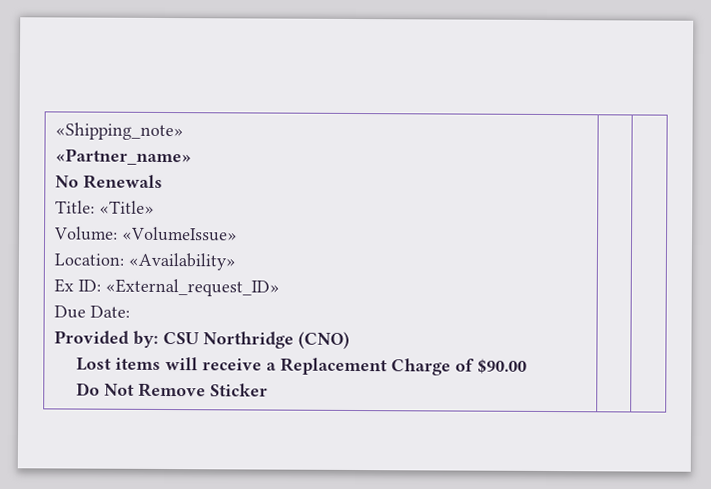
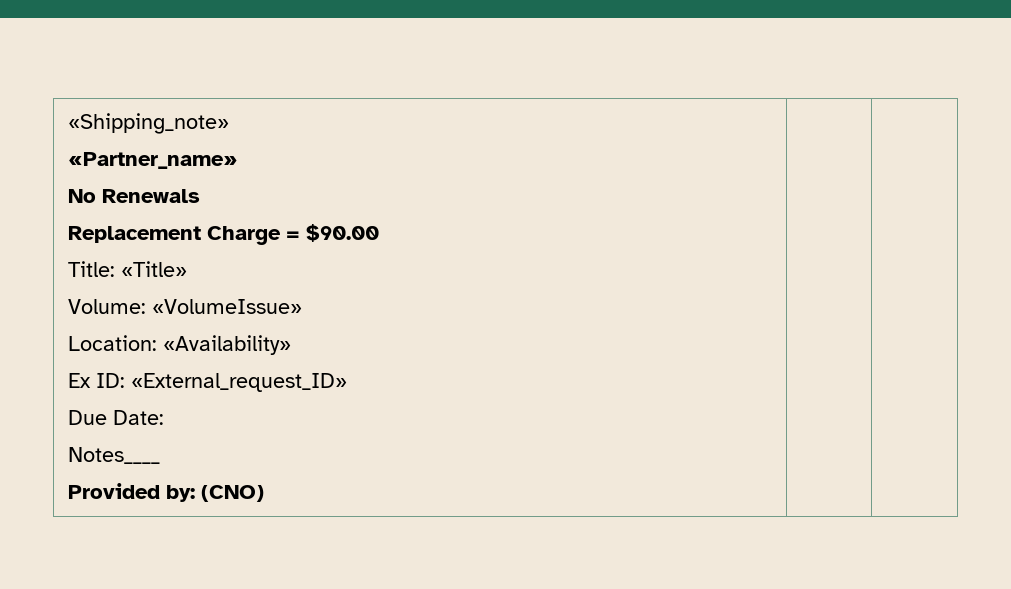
  «Shipping_note»
  «Partner_name»
  No Renewals
+ Replacement Charge = $90.00
  Title: «Title»
  Volume: «VolumeIssue»
  Location: «Availability»
  Ex ID: «External_request_ID»
  Due Date:
- Provided by: CSU Northridge (CNO)
- Lost items will receive a Replacement Charge of $90.00
- Do Not Remove Sticker | |
+ Notes____
+ Provided by: (CNO) | |

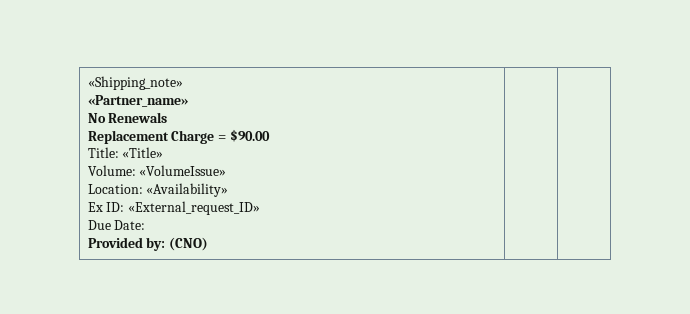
  «Shipping_note»
  «Partner_name»
  No Renewals
  Replacement Charge = $90.00
  Title: «Title»
  Volume: «VolumeIssue»
  Location: «Availability»
  Ex ID: «External_request_ID»
  Due Date:
- Notes____

